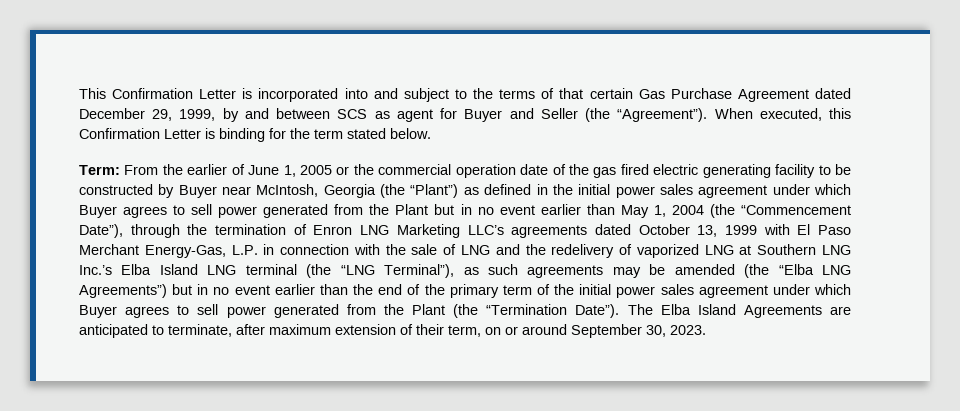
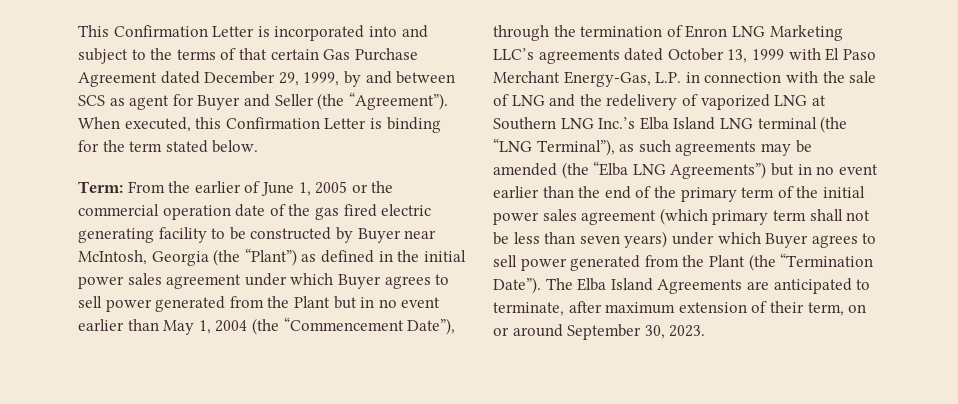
- From the earlier of June 1, 2005 or the commercial operation date of the gas fired electric generating facility to be constructed by Buyer near McIntosh, Georgia (the “Plant”) as defined in the initial power sales agreement under which Buyer agrees to sell power generated from the Plant but in no event earlier than May 1, 2004 (the “Commencement Date”), through the termination of Enron LNG Marketing LLC’s agreements dated October 13, 1999 with El Paso Merchant Energy-Gas, L.P. in connection with the sale of LNG and the redelivery of vaporized LNG at Southern LNG Inc.’s Elba Island LNG terminal (the “LNG Terminal”), as such agreements may be amended (the “Elba LNG Agreements”) but in no event earlier than the end of the primary term of the initial power sales agreement under which Buyer agrees to sell power generated from the Plant (the “Termination Date”).
+ From the earlier of June 1, 2005 or the commercial operation date of the gas fired electric generating facility to be constructed by Buyer near McIntosh, Georgia (the “Plant”) as defined in the initial power sales agreement under which Buyer agrees to sell power generated from the Plant but in no event earlier than May 1, 2004 (the “Commencement Date”), through the termination of Enron LNG Marketing LLC’s agreements dated October 13, 1999 with El Paso Merchant Energy-Gas, L.P. in connection with the sale of LNG and the redelivery of vaporized LNG at Southern LNG Inc.’s Elba Island LNG terminal (the “LNG Terminal”), as such agreements may be amended (the “Elba LNG Agreements”) but in no event earlier than the end of the primary term of the initial power sales agreement (which primary term shall not be less than seven years) under which Buyer agrees to sell power generated from the Plant (the “Termination Date”).

